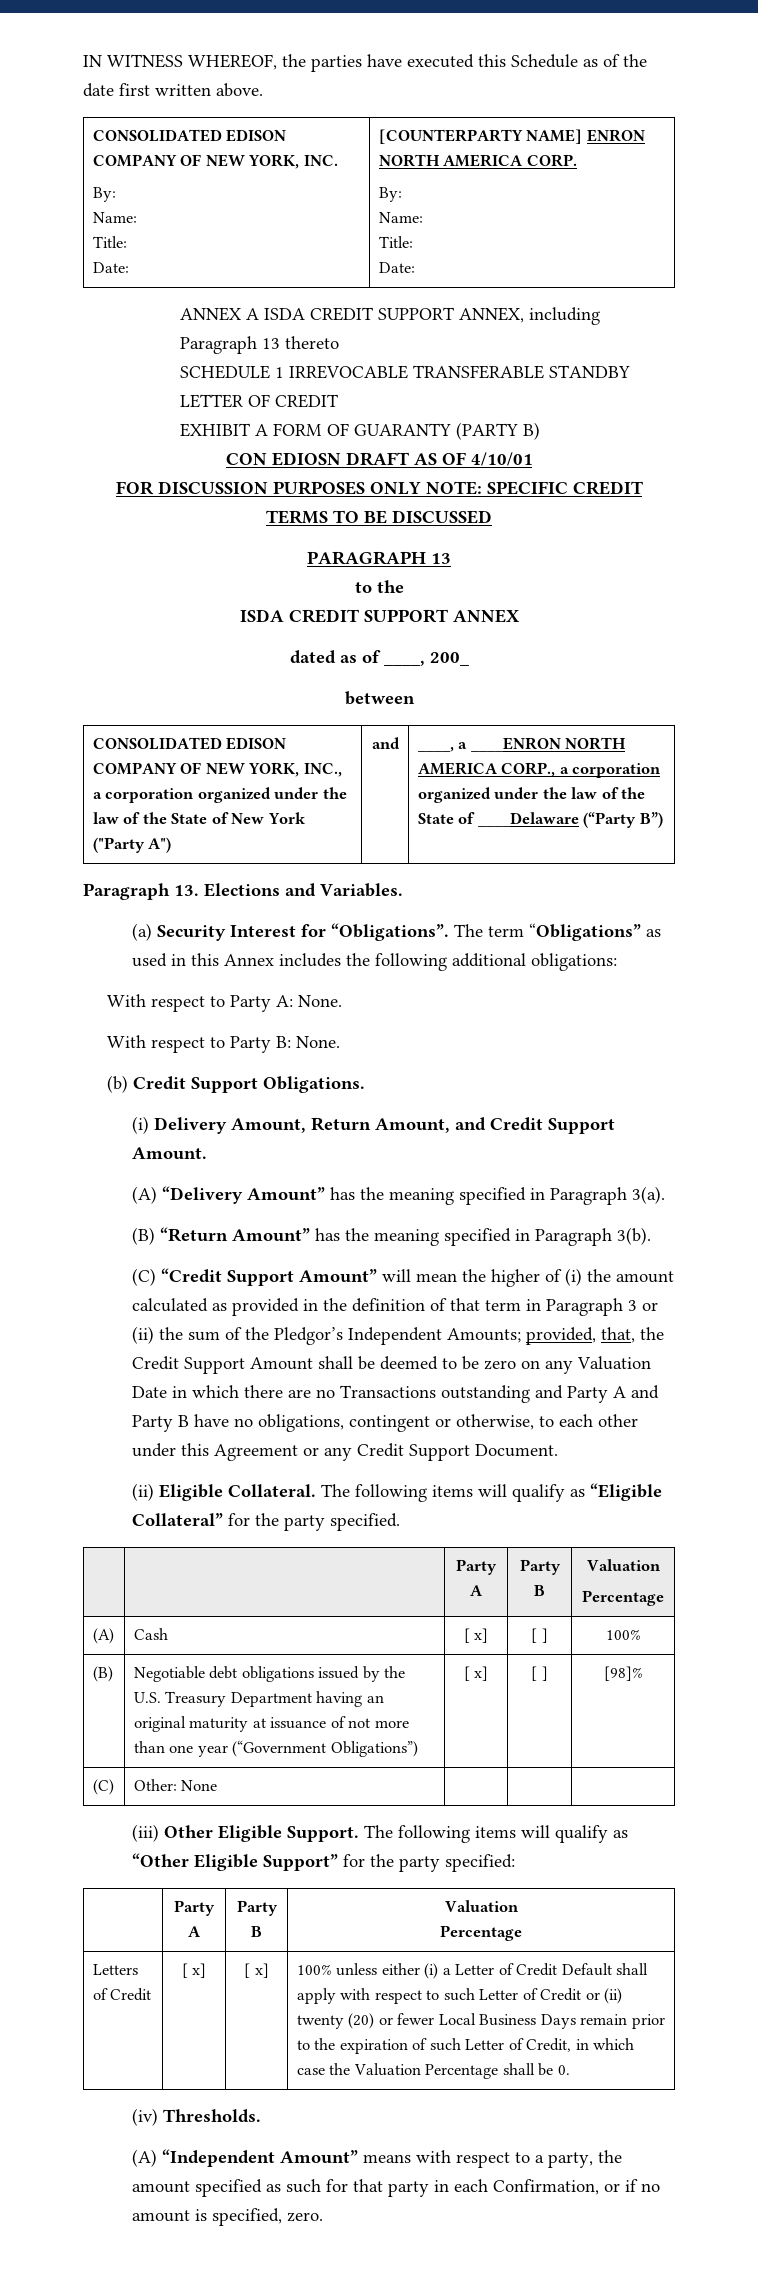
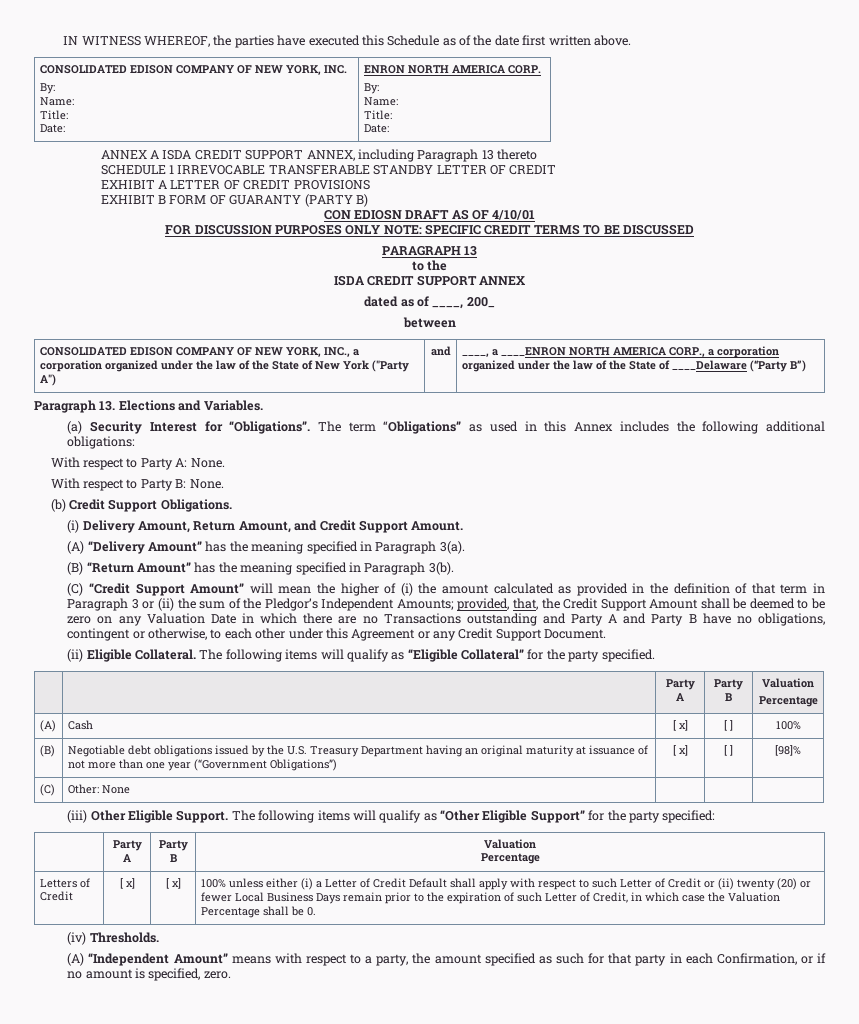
  CONSOLIDATED EDISON COMPANY OF NEW YORK, INC.
  By:
  Name:
  Title:
- Date: | [COUNTERPARTY NAME] ENRON NORTH AMERICA CORP.
+ Date: | ENRON NORTH AMERICA CORP.
- EXHIBIT A FORM OF GUARANTY (PARTY B)
+ EXHIBIT A LETTER OF CREDIT PROVISIONS
+ EXHIBIT B FORM OF GUARANTY (PARTY B)

